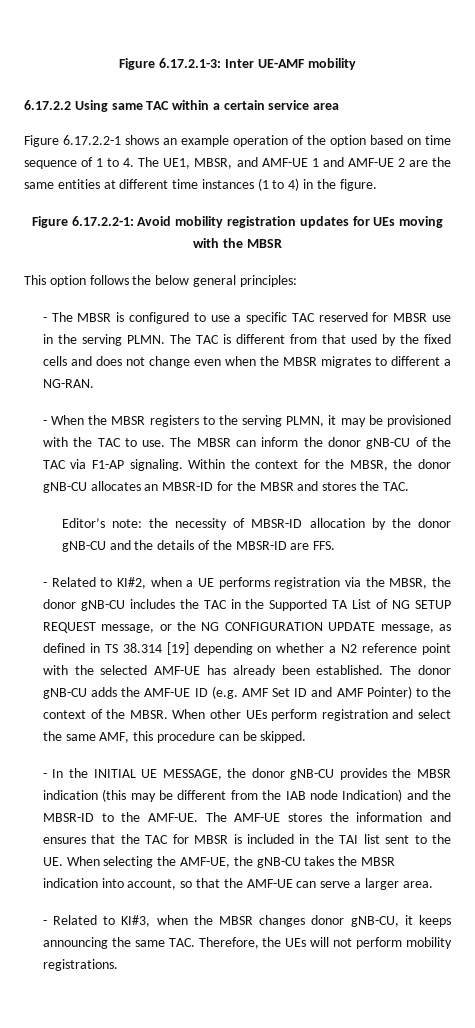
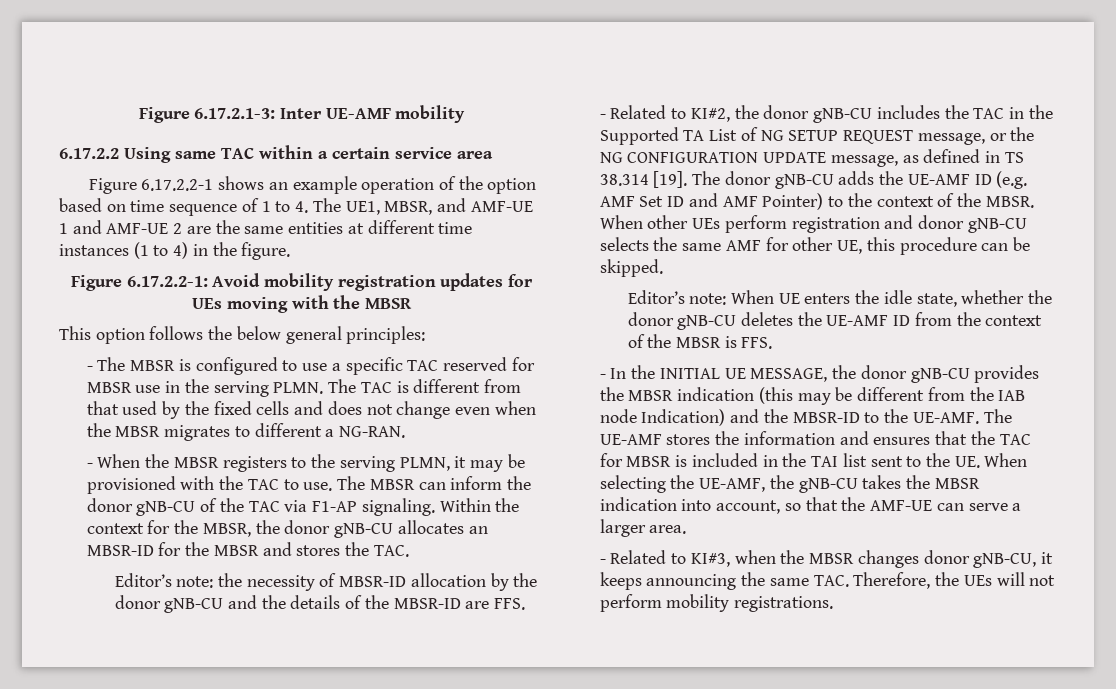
- - Related to KI#2, when a UE performs registration via the MBSR, the donor gNB-CU includes the TAC in the Supported TA List of NG SETUP REQUEST message, or the NG CONFIGURATION UPDATE message, as defined in TS 38.314 [19] depending on whether a N2 reference point with the selected AMF-UE has already been established.
+ - Related to KI#2, the donor gNB-CU includes the TAC in the Supported TA List of NG SETUP REQUEST message, or the NG CONFIGURATION UPDATE message, as defined in TS 38.314 [19].
- The donor gNB-CU adds the AMF-UE ID (e.g. AMF Set ID and AMF Pointer) to the context of the MBSR.
+ The donor gNB-CU adds the UE-AMF ID (e.g. AMF Set ID and AMF Pointer) to the context of the MBSR.
- When other UEs perform registration and select the same AMF, this procedure can be skipped.
+ When other UEs perform registration and donor gNB-CU selects the same AMF for other UE, this procedure can be skipped.
+ Editor’s note: When UE enters the idle state, whether the donor gNB-CU deletes the UE-AMF ID from the context of the MBSR is FFS.
- - In the INITIAL UE MESSAGE, the donor gNB-CU provides the MBSR indication (this may be different from the IAB node Indication) and the MBSR-ID to the AMF-UE. The AMF-UE stores the information and ensures that the TAC for MBSR is included in the TAI list sent to the UE. When selecting the AMF-UE, the gNB-CU takes the MBSR indication into account, so that the AMF-UE can serve a larger area.
+ - In the INITIAL UE MESSAGE, the donor gNB-CU provides the MBSR indication (this may be different from the IAB node Indication) and the MBSR-ID to the UE-AMF. The UE-AMF stores the information and ensures that the TAC for MBSR is included in the TAI list sent to the UE. When selecting the UE-AMF, the gNB-CU takes the MBSR indication into account, so that the AMF-UE can serve a larger area.

